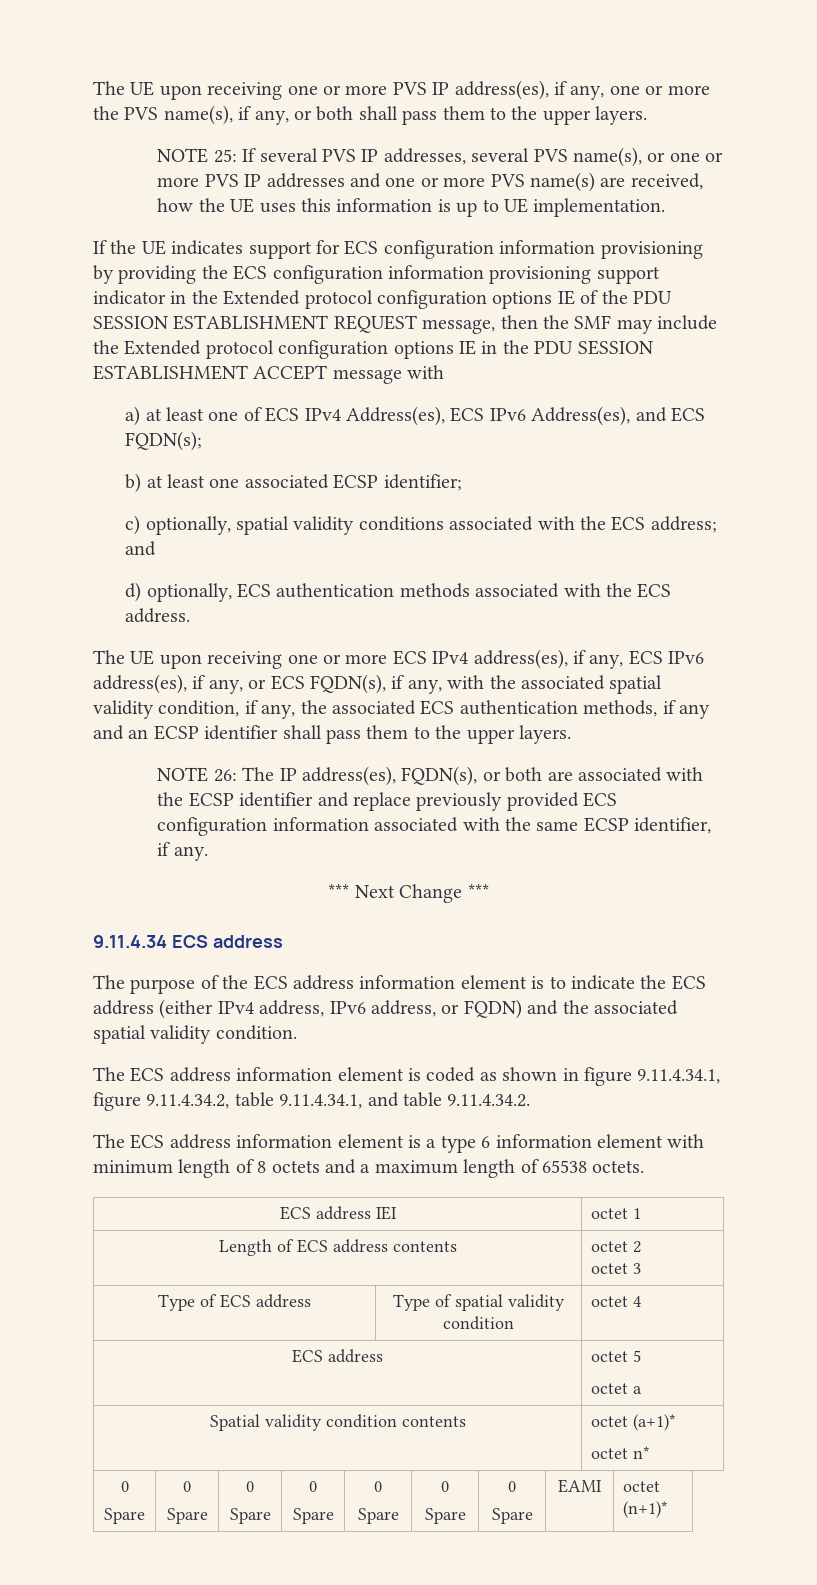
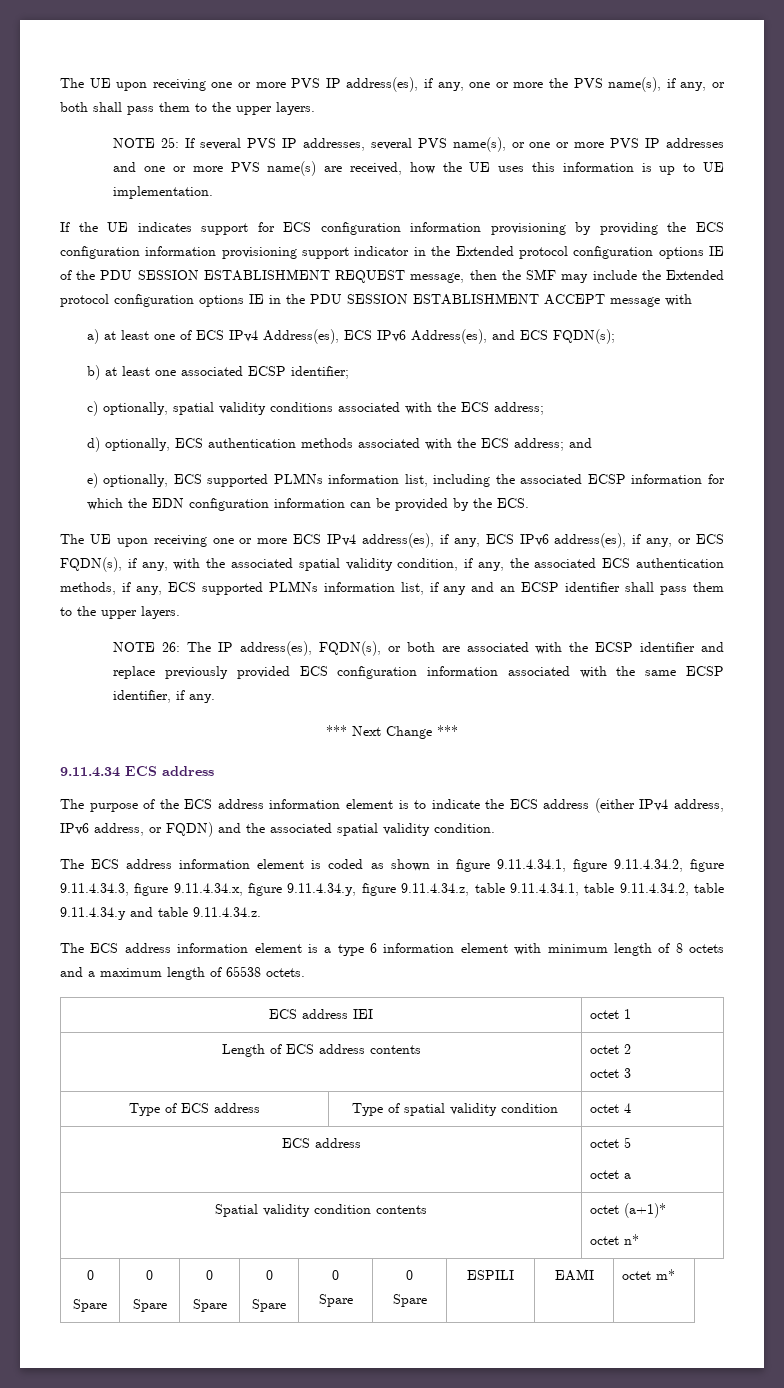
- c) optionally, spatial validity conditions associated with the ECS address; and
+ c) optionally, spatial validity conditions associated with the ECS address;
- d) optionally, ECS authentication methods associated with the ECS address.
+ d) optionally, ECS authentication methods associated with the ECS address; and
+ e) optionally, ECS supported PLMNs information list, including the associated ECSP information for which the EDN configuration information can be provided by the ECS.
- The UE upon receiving one or more ECS IPv4 address(es), if any, ECS IPv6 address(es), if any, or ECS FQDN(s), if any, with the associated spatial validity condition, if any, the associated ECS authentication methods, if any and an ECSP identifier shall pass them to the upper layers.
+ The UE upon receiving one or more ECS IPv4 address(es), if any, ECS IPv6 address(es), if any, or ECS FQDN(s), if any, with the associated spatial validity condition, if any, the associated ECS authentication methods, if any, ECS supported PLMNs information list, if any and an ECSP identifier shall pass them to the upper layers.
- The ECS address information element is coded as shown in figure 9.11.4.34.1, figure 9.11.4.34.2, table 9.11.4.34.1, and table 9.11.4.34.2.
+ The ECS address information element is coded as shown in figure 9.11.4.34.1, figure 9.11.4.34.2, figure 9.11.4.34.3, figure 9.11.4.34.x, figure 9.11.4.34.y, figure 9.11.4.34.z, table 9.11.4.34.1, table 9.11.4.34.2, table 9.11.4.34.y and table 9.11.4.34.z.
  Spatial validity condition contents | octet (a+1)*
  octet n*
  0
  Spare | 0
  Spare | 0
  Spare | 0
  Spare | 0
  Spare | 0
- Spare | 0
- Spare | EAMI | octet (n+1)*
+ Spare | ESPILI | EAMI | octet m*

